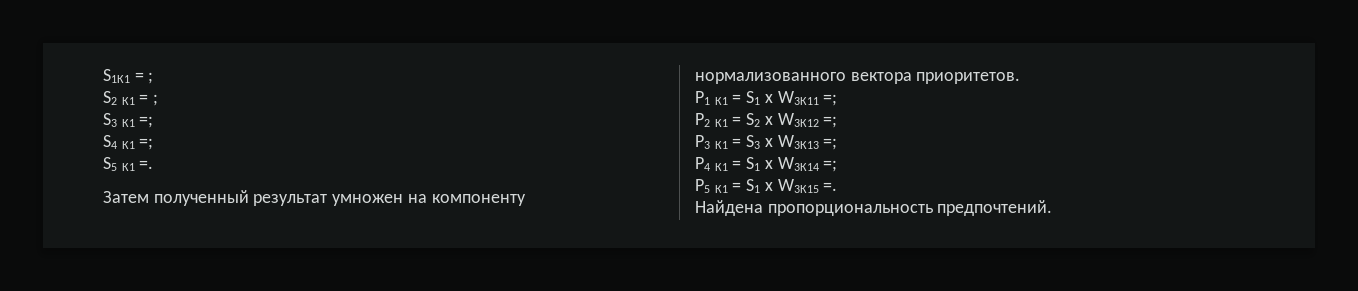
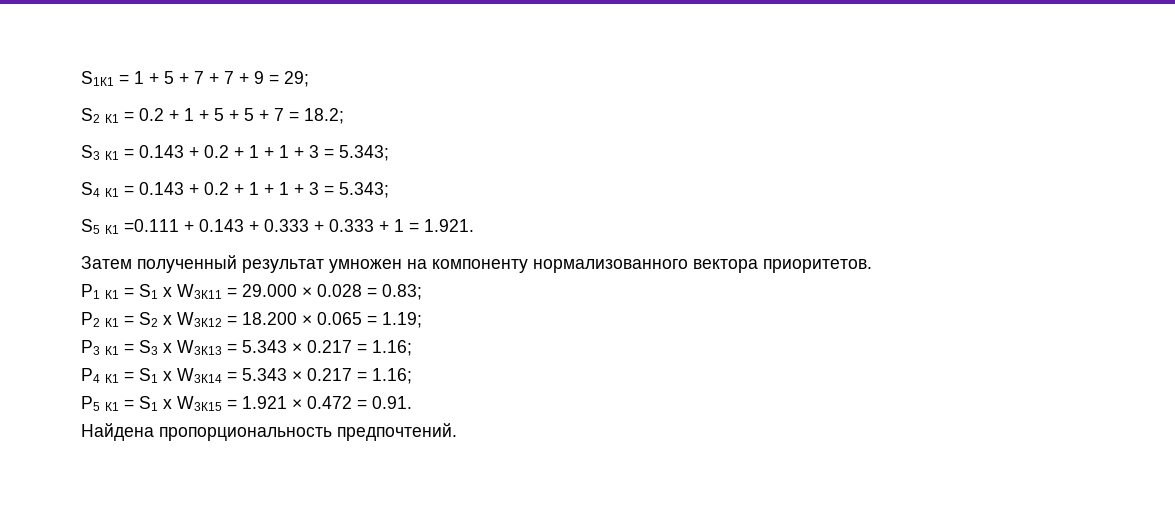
- S1К1 = ;
- S2 К1 = ;
- S3 К1 =;
- S4 К1 =;
- S5 К1 =.
+ S1К1 = 1 + 5 + 7 + 7 + 9 = 29;
+ S2 К1 = 0.2 + 1 + 5 + 5 + 7 = 18.2;
+ S3 К1 = 0.143 + 0.2 + 1 + 1 + 3 = 5.343;
+ S4 К1 = 0.143 + 0.2 + 1 + 1 + 3 = 5.343;
+ S5 К1 =0.111 + 0.143 + 0.333 + 0.333 + 1 = 1.921.
- Р1 К1 = S1 х W3К11 =;
+ Р1 К1 = S1 х W3К11 = 29.000 × 0.028 = 0.83;
- Р2 К1 = S2 х W3К12 =;
+ Р2 К1 = S2 х W3К12 = 18.200 × 0.065 = 1.19;
- Р3 К1 = S3 х W3К13 =;
+ Р3 К1 = S3 х W3К13 = 5.343 × 0.217 = 1.16;
- Р4 К1 = S1 х W3К14 =;
+ Р4 К1 = S1 х W3К14 = 5.343 × 0.217 = 1.16;
- Р5 К1 = S1 х W3К15 =.
+ Р5 К1 = S1 х W3К15 = 1.921 × 0.472 = 0.91.

